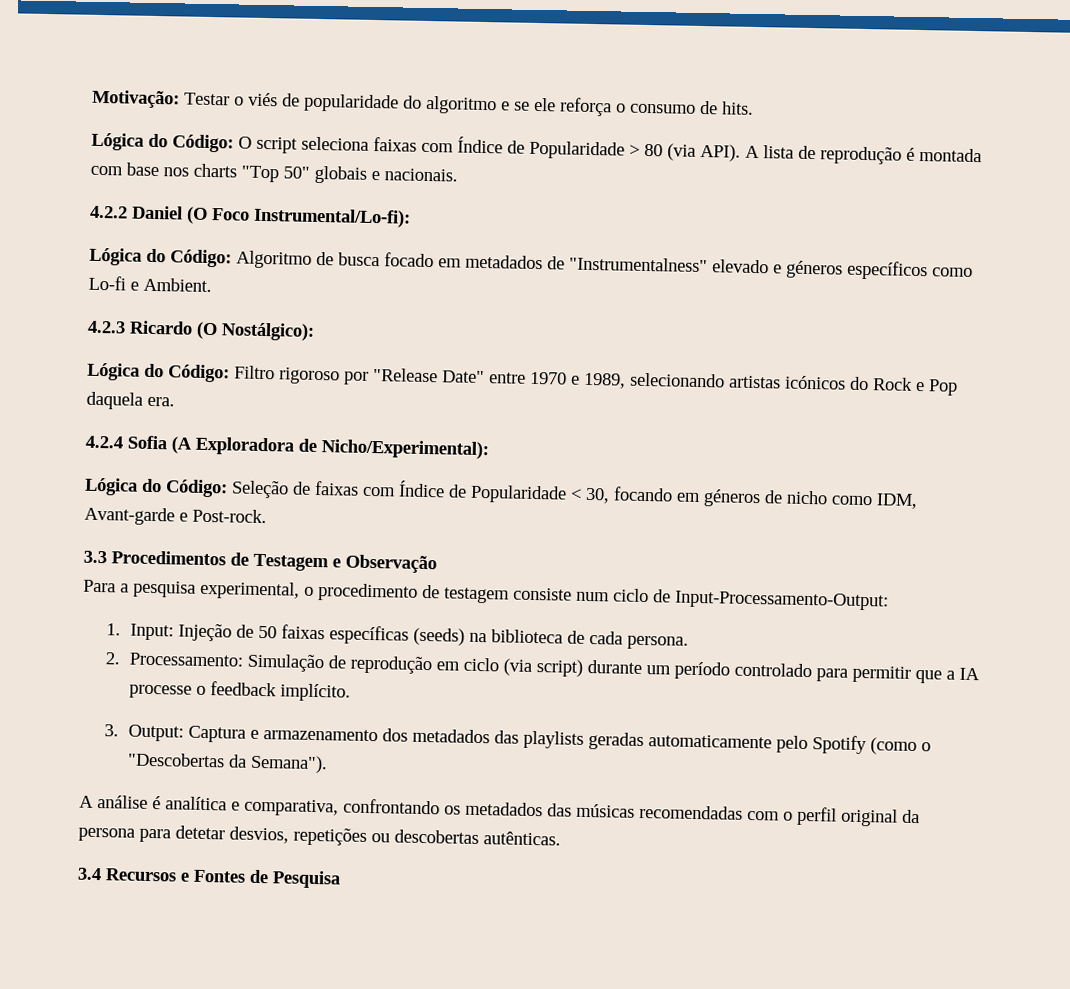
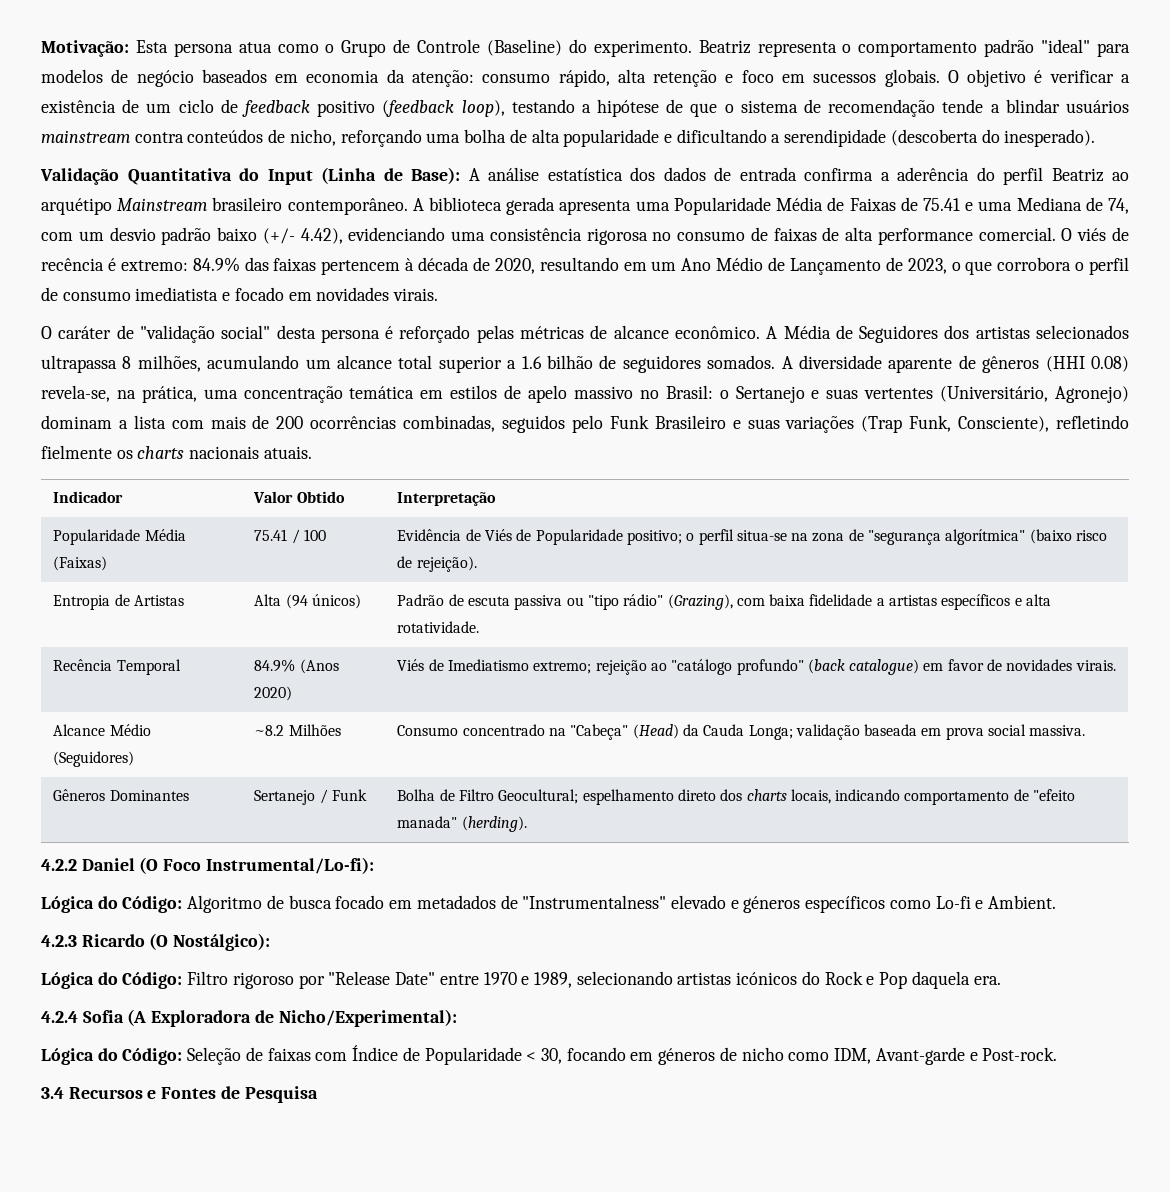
- Motivação: Testar o viés de popularidade do algoritmo e se ele reforça o consumo de hits.
- Lógica do Código: O script seleciona faixas com Índice de Popularidade > 80 (via API). A lista de reprodução é montada com base nos charts "Top 50" globais e nacionais.
+ Motivação: Esta persona atua como o Grupo de Controle (Baseline) do experimento. Beatriz representa o comportamento padrão "ideal" para modelos de negócio baseados em economia da atenção: consumo rápido, alta retenção e foco em sucessos globais. O objetivo é verificar a existência de um ciclo de feedback positivo (feedback loop), testando a hipótese de que o sistema de recomendação tende a blindar usuários mainstream contra conteúdos de nicho, reforçando uma bolha de alta popularidade e dificultando a serendipidade (descoberta do inesperado).
+ Validação Quantitativa do Input (Linha de Base): A análise estatística dos dados de entrada confirma a aderência do perfil Beatriz ao arquétipo Mainstream brasileiro contemporâneo. A biblioteca gerada apresenta uma Popularidade Média de Faixas de 75.41 e uma Mediana de 74, com um desvio padrão baixo (+/- 4.42), evidenciando uma consistência rigorosa no consumo de faixas de alta performance comercial. O viés de recência é extremo: 84.9% das faixas pertencem à década de 2020, resultando em um Ano Médio de Lançamento de 2023, o que corrobora o perfil de consumo imediatista e focado em novidades virais.
+ O caráter de "validação social" desta persona é reforçado pelas métricas de alcance econômico. A Média de Seguidores dos artistas selecionados ultrapassa 8 milhões, acumulando um alcance total superior a 1.6 bilhão de seguidores somados. A diversidade aparente de gêneros (HHI 0.08) revela-se, na prática, uma concentração temática em estilos de apelo massivo no Brasil: o Sertanejo e suas vertentes (Universitário, Agronejo) dominam a lista com mais de 200 ocorrências combinadas, seguidos pelo Funk Brasileiro e suas variações (Trap Funk, Consciente), refletindo fielmente os charts nacionais atuais.
+ Indicador | Valor Obtido | Interpretação
+ Popularidade Média (Faixas) | 75.41 / 100 | Evidência de Viés de Popularidade positivo; o perfil situa-se na zona de "segurança algorítmica" (baixo risco de rejeição).
+ Entropia de Artistas | Alta (94 únicos) | Padrão de escuta passiva ou "tipo rádio" (Grazing), com baixa fidelidade a artistas específicos e alta rotatividade.
+ Recência Temporal | 84.9% (Anos 2020) | Viés de Imediatismo extremo; rejeição ao "catálogo profundo" (back catalogue) em favor de novidades virais.
+ Alcance Médio (Seguidores) | ~8.2 Milhões | Consumo concentrado na "Cabeça" (Head) da Cauda Longa; validação baseada em prova social massiva.
+ Gêneros Dominantes | Sertanejo / Funk | Bolha de Filtro Geocultural; espelhamento direto dos charts locais, indicando comportamento de "efeito manada" (herding).
- 3.3 Procedimentos de Testagem e Observação
- Para a pesquisa experimental, o procedimento de testagem consiste num ciclo de Input-Processamento-Output:
- 1. Input: Injeção de 50 faixas específicas (seeds) na biblioteca de cada persona.
- 2. Processamento: Simulação de reprodução em ciclo (via script) durante um período controlado para permitir que a IA processe o feedback implícito.
- 3. Output: Captura e armazenamento dos metadados das playlists geradas automaticamente pelo Spotify (como o "Descobertas da Semana").
- A análise é analítica e comparativa, confrontando os metadados das músicas recomendadas com o perfil original da persona para detetar desvios, repetições ou descobertas autênticas.

